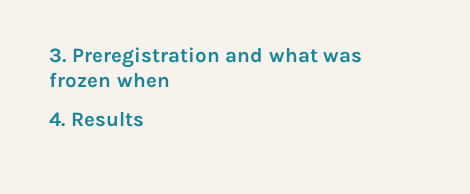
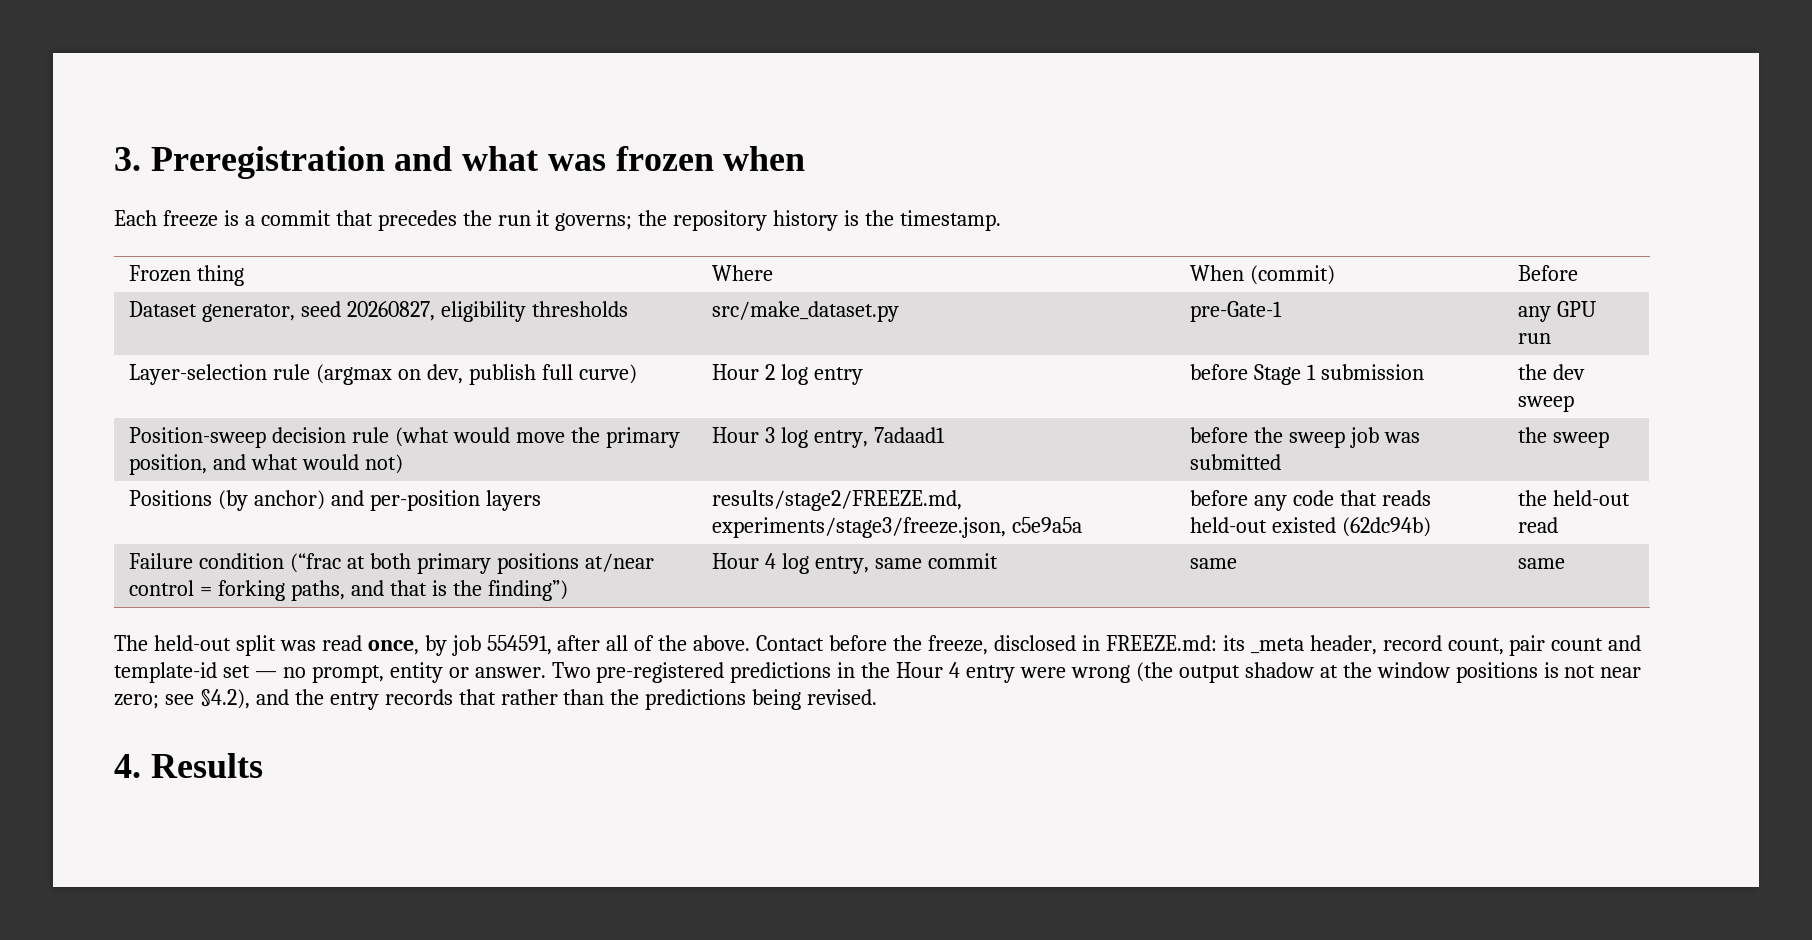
+ Each freeze is a commit that precedes the run it governs; the repository history is the timestamp.
+ Frozen thing | Where | When (commit) | Before
+ Dataset generator, seed 20260827, eligibility thresholds | src/make_dataset.py | pre-Gate-1 | any GPU run
+ Layer-selection rule (argmax on dev, publish full curve) | Hour 2 log entry | before Stage 1 submission | the dev sweep
+ Position-sweep decision rule (what would move the primary position, and what would not) | Hour 3 log entry, 7adaad1 | before the sweep job was submitted | the sweep
+ Positions (by anchor) and per-position layers | results/stage2/FREEZE.md, experiments/stage3/freeze.json, c5e9a5a | before any code that reads held-out existed (62dc94b) | the held-out read
+ Failure condition (“frac at both primary positions at/near control = forking paths, and that is the finding”) | Hour 4 log entry, same commit | same | same
+ The held-out split was read once, by job 554591, after all of the above. Contact before the freeze, disclosed in FREEZE.md: its _meta header, record count, pair count and template-id set — no prompt, entity or answer. Two pre-registered predictions in the Hour 4 entry were wrong (the output shadow at the window positions is not near zero; see §4.2), and the entry records that rather than the predictions being revised.

